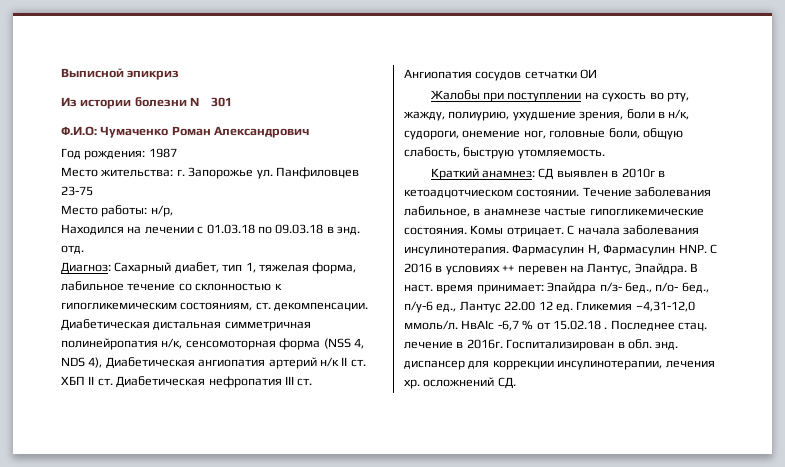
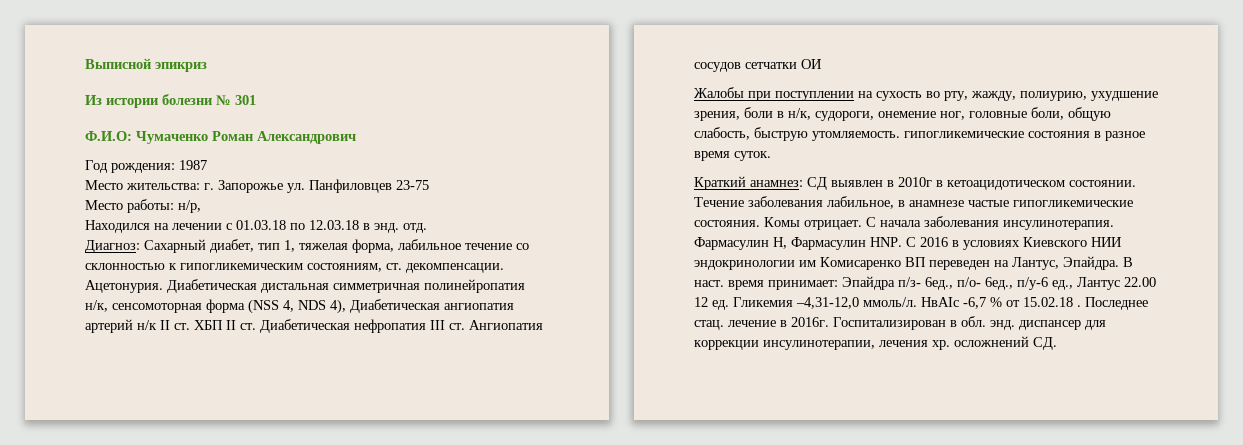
- Находился на лечении с 01.03.18 по 09.03.18 в энд. отд.
+ Находился на лечении с 01.03.18 по 12.03.18 в энд. отд.
+ Ацетонурия.
- Жалобы при поступлении на сухость во рту, жажду, полиурию, ухудшение зрения, боли в н/к, судороги, онемение ног, головные боли, общую слабость, быструю утомляемость.
+ Жалобы при поступлении на сухость во рту, жажду, полиурию, ухудшение зрения, боли в н/к, судороги, онемение ног, головные боли, общую слабость, быструю утомляемость. гипогликемические состояния в разное время суток.
- Краткий анамнез: СД выявлен в 2010г в кетоадцотчиеском состоянии.
+ Краткий анамнез: СД выявлен в 2010г в кетоацидотическом состоянии.
- Фармасулин Н, Фармасулин НNP. С 2016 в условиях ++ перевен на Лантус, Эпайдра.
+ Фармасулин Н, Фармасулин НNP. С 2016 в условиях Киевского НИИ эндокринологии им Комисаренко ВП переведен на Лантус, Эпайдра.

